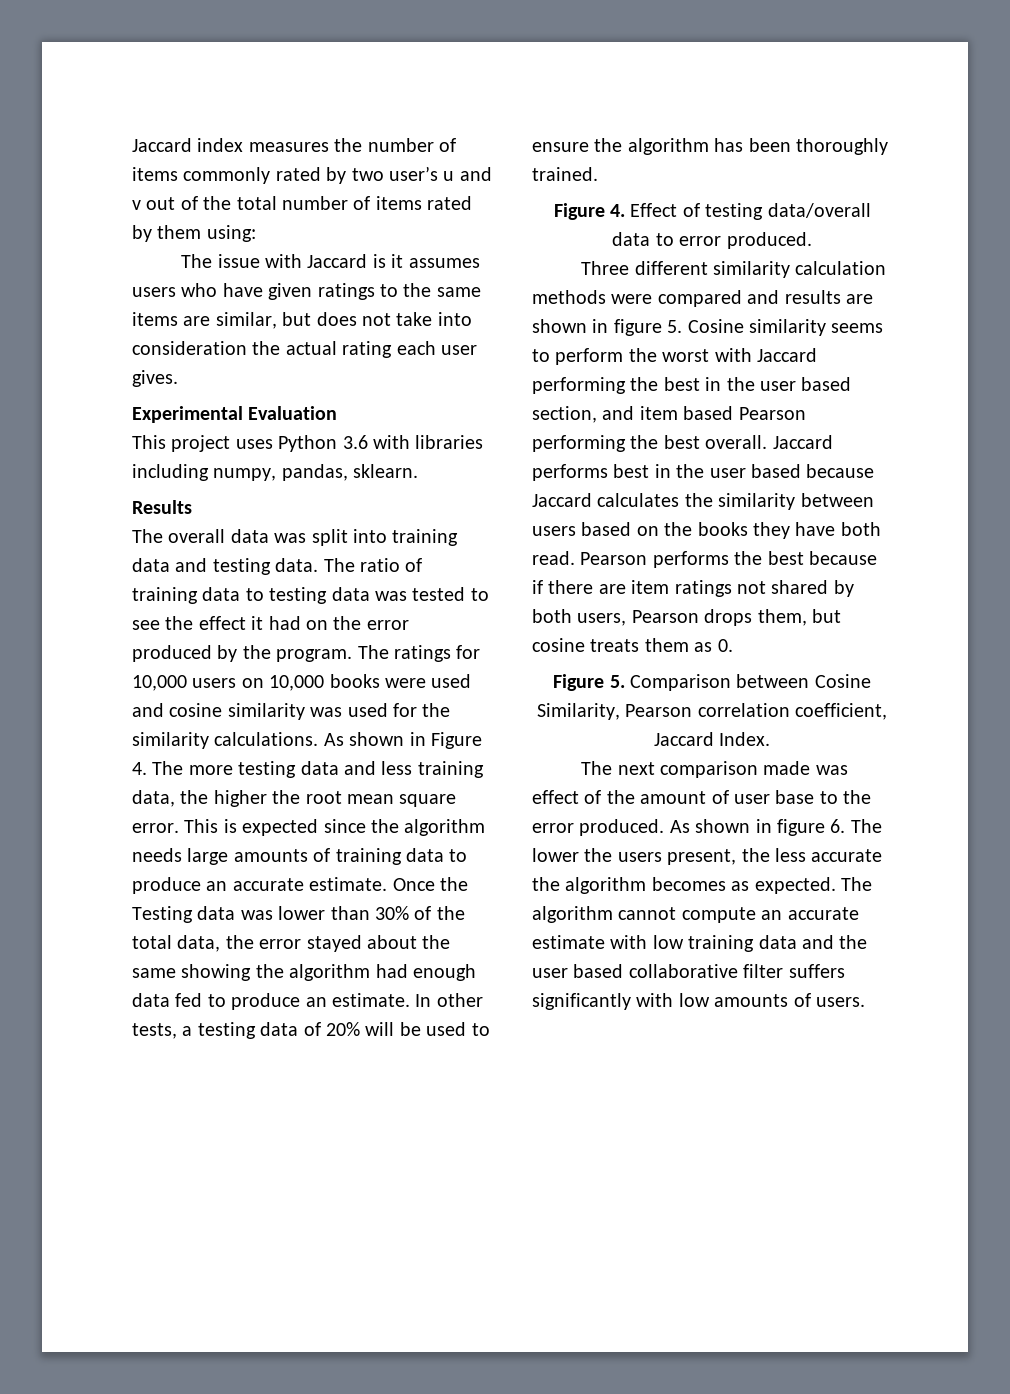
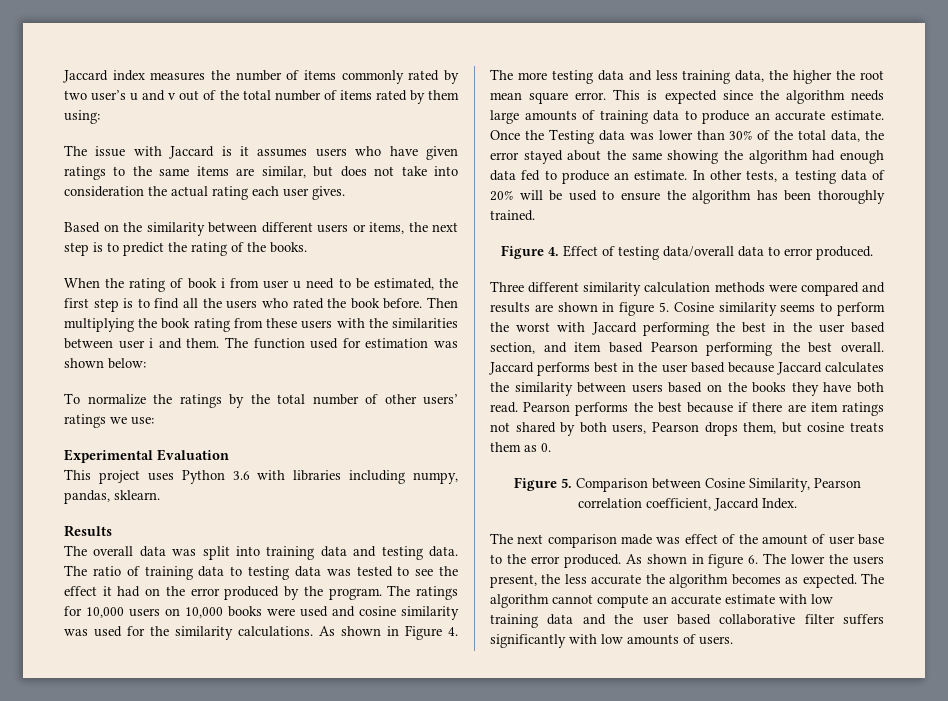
+ Based on the similarity between different users or items, the next step is to predict the rating of the books.
+ When the rating of book i from user u need to be estimated, the first step is to find all the users who rated the book before. Then multiplying the book rating from these users with the similarities between user i and them. The function used for estimation was shown below:
+ To normalize the ratings by the total number of other users’ ratings we use:

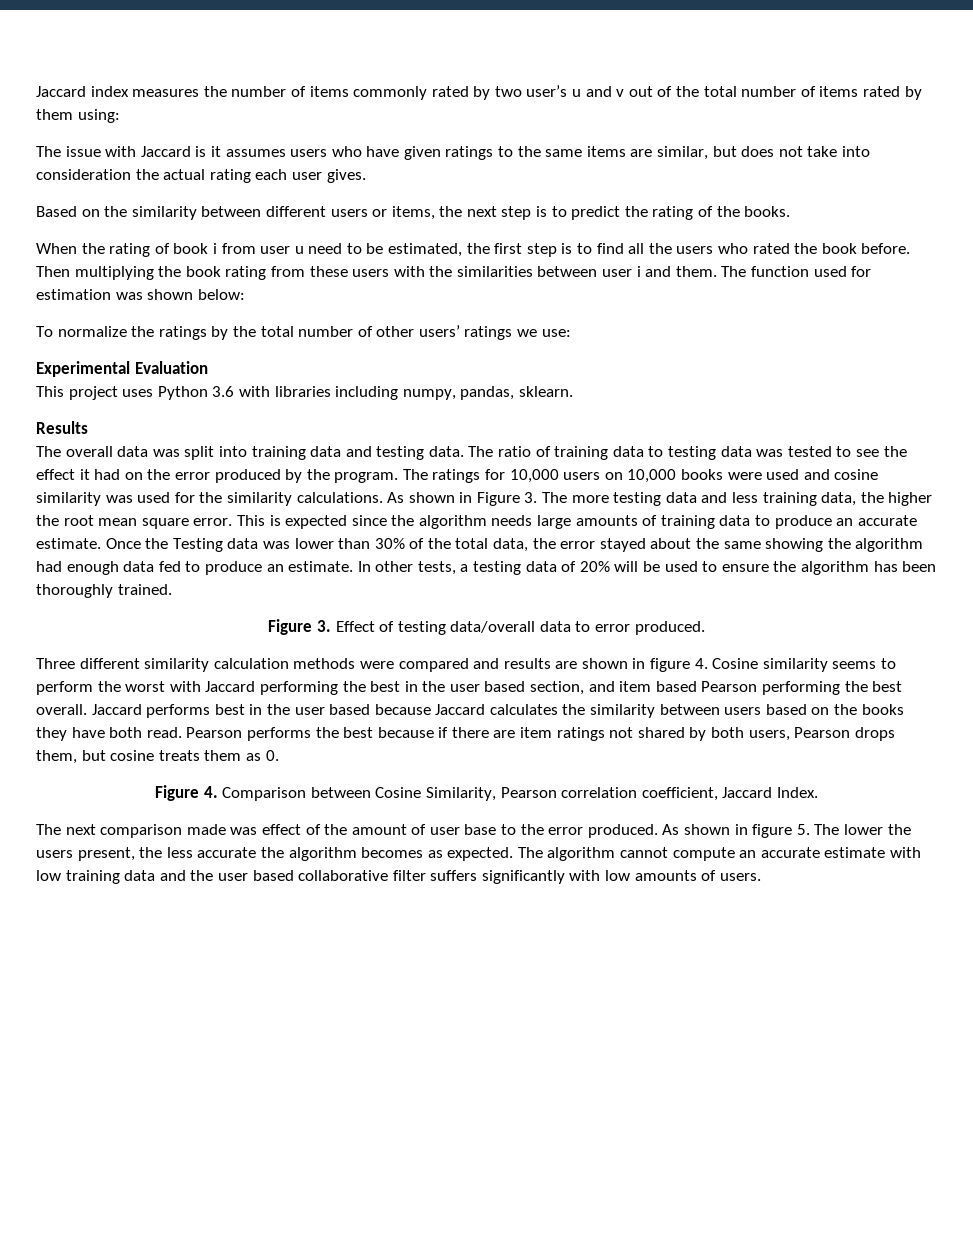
- As shown in Figure 4. The more testing data and less training data, the higher the root mean square error.
+ As shown in Figure 3. The more testing data and less training data, the higher the root mean square error.
- Figure 4. Effect of testing data/overall data to error produced.
+ Figure 3. Effect of testing data/overall data to error produced.
- Three different similarity calculation methods were compared and results are shown in figure 5. Cosine similarity seems to perform the worst with Jaccard performing the best in the user based section, and item based Pearson performing the best overall.
+ Three different similarity calculation methods were compared and results are shown in figure 4. Cosine similarity seems to perform the worst with Jaccard performing the best in the user based section, and item based Pearson performing the best overall.
- Figure 5. Comparison between Cosine Similarity, Pearson correlation coefficient, Jaccard Index.
+ Figure 4. Comparison between Cosine Similarity, Pearson correlation coefficient, Jaccard Index.
- As shown in figure 6. The lower the users present, the less accurate the algorithm becomes as expected.
+ As shown in figure 5. The lower the users present, the less accurate the algorithm becomes as expected.

